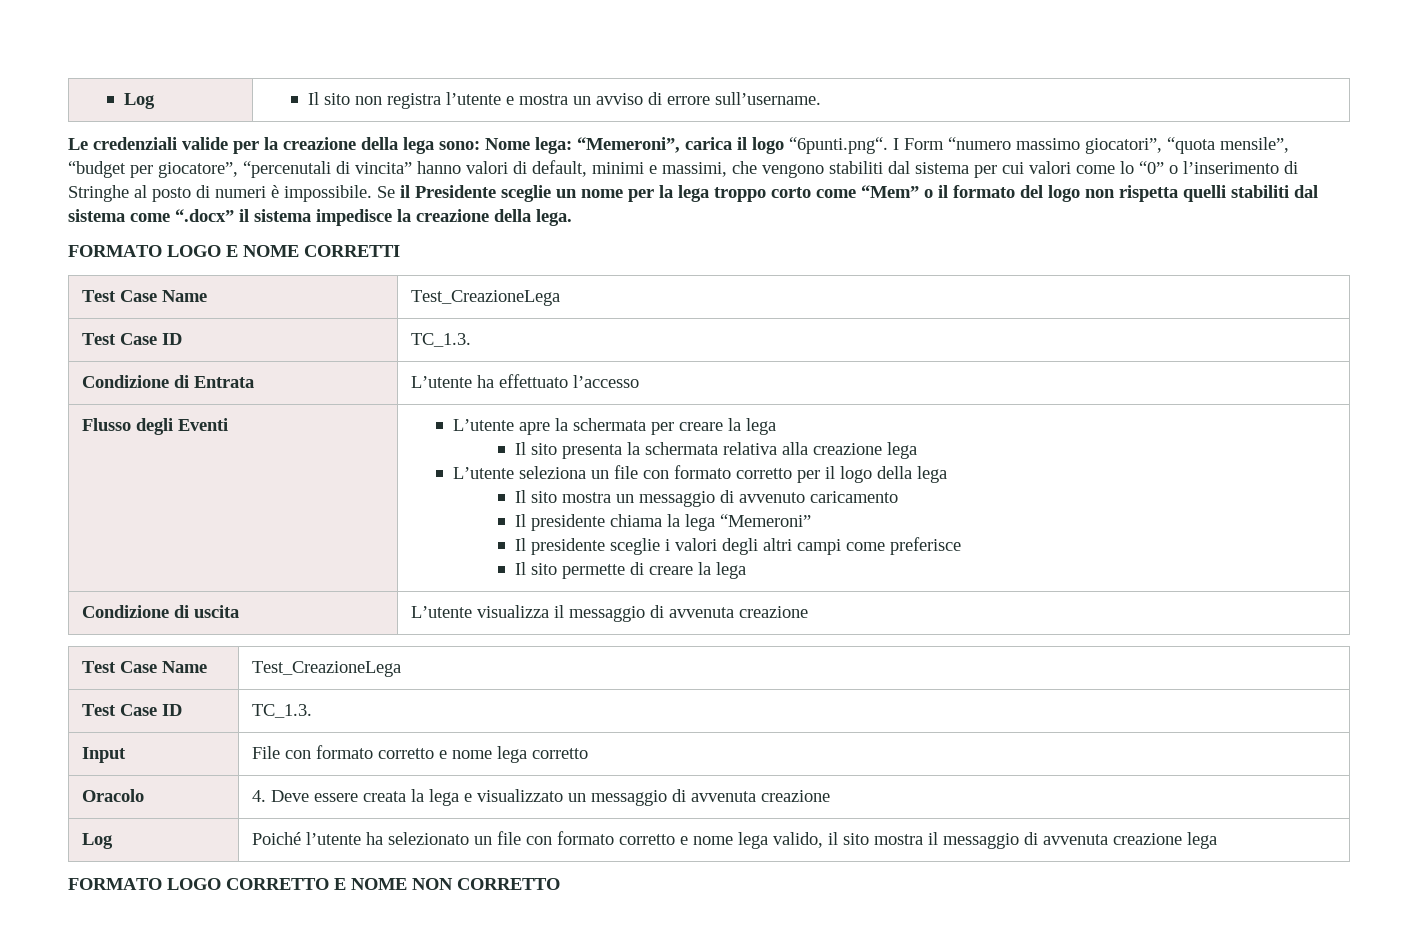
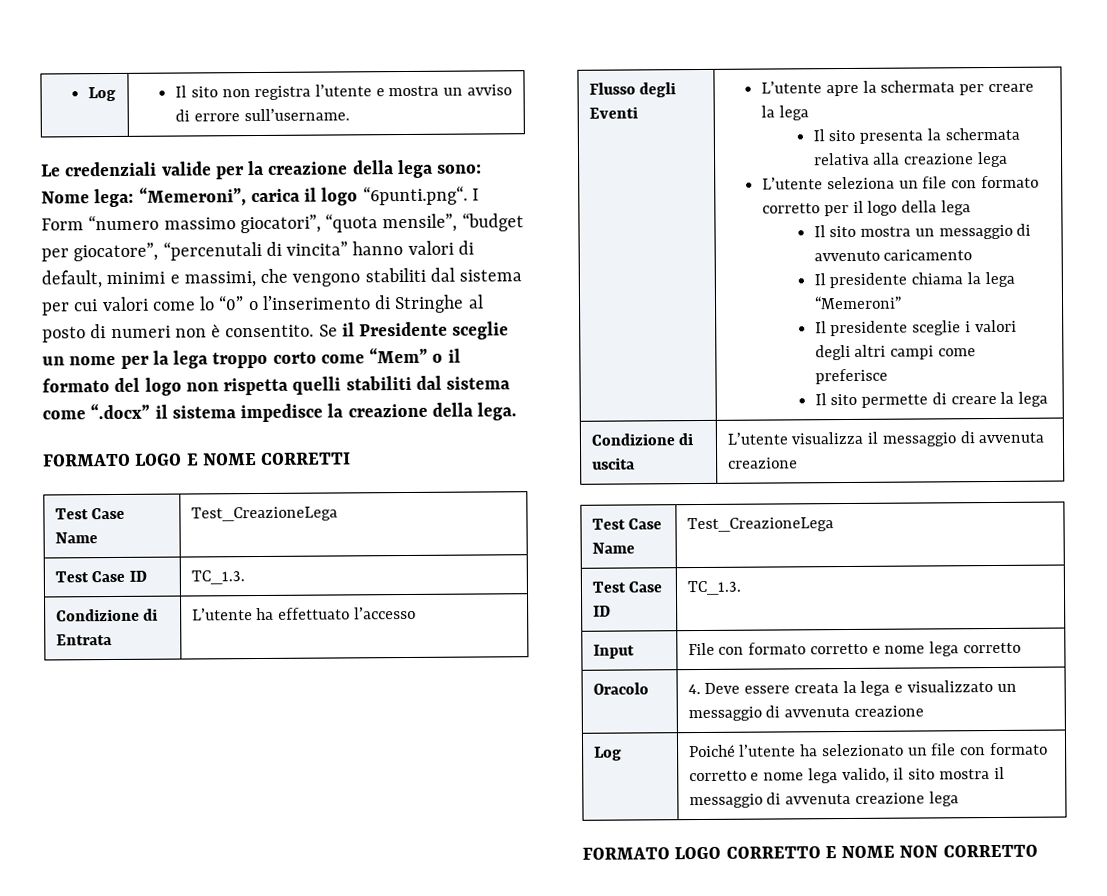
- Le credenziali valide per la creazione della lega sono: Nome lega: “Memeroni”, carica il logo “6punti.png“. I Form “numero massimo giocatori”, “quota mensile”, “budget per giocatore”, “percenutali di vincita” hanno valori di default, minimi e massimi, che vengono stabiliti dal sistema per cui valori come lo “0” o l’inserimento di Stringhe al posto di numeri è impossibile.
+ Le credenziali valide per la creazione della lega sono: Nome lega: “Memeroni”, carica il logo “6punti.png“. I Form “numero massimo giocatori”, “quota mensile”, “budget per giocatore”, “percenutali di vincita” hanno valori di default, minimi e massimi, che vengono stabiliti dal sistema per cui valori come lo “0” o l’inserimento di Stringhe al posto di numeri non è consentito.

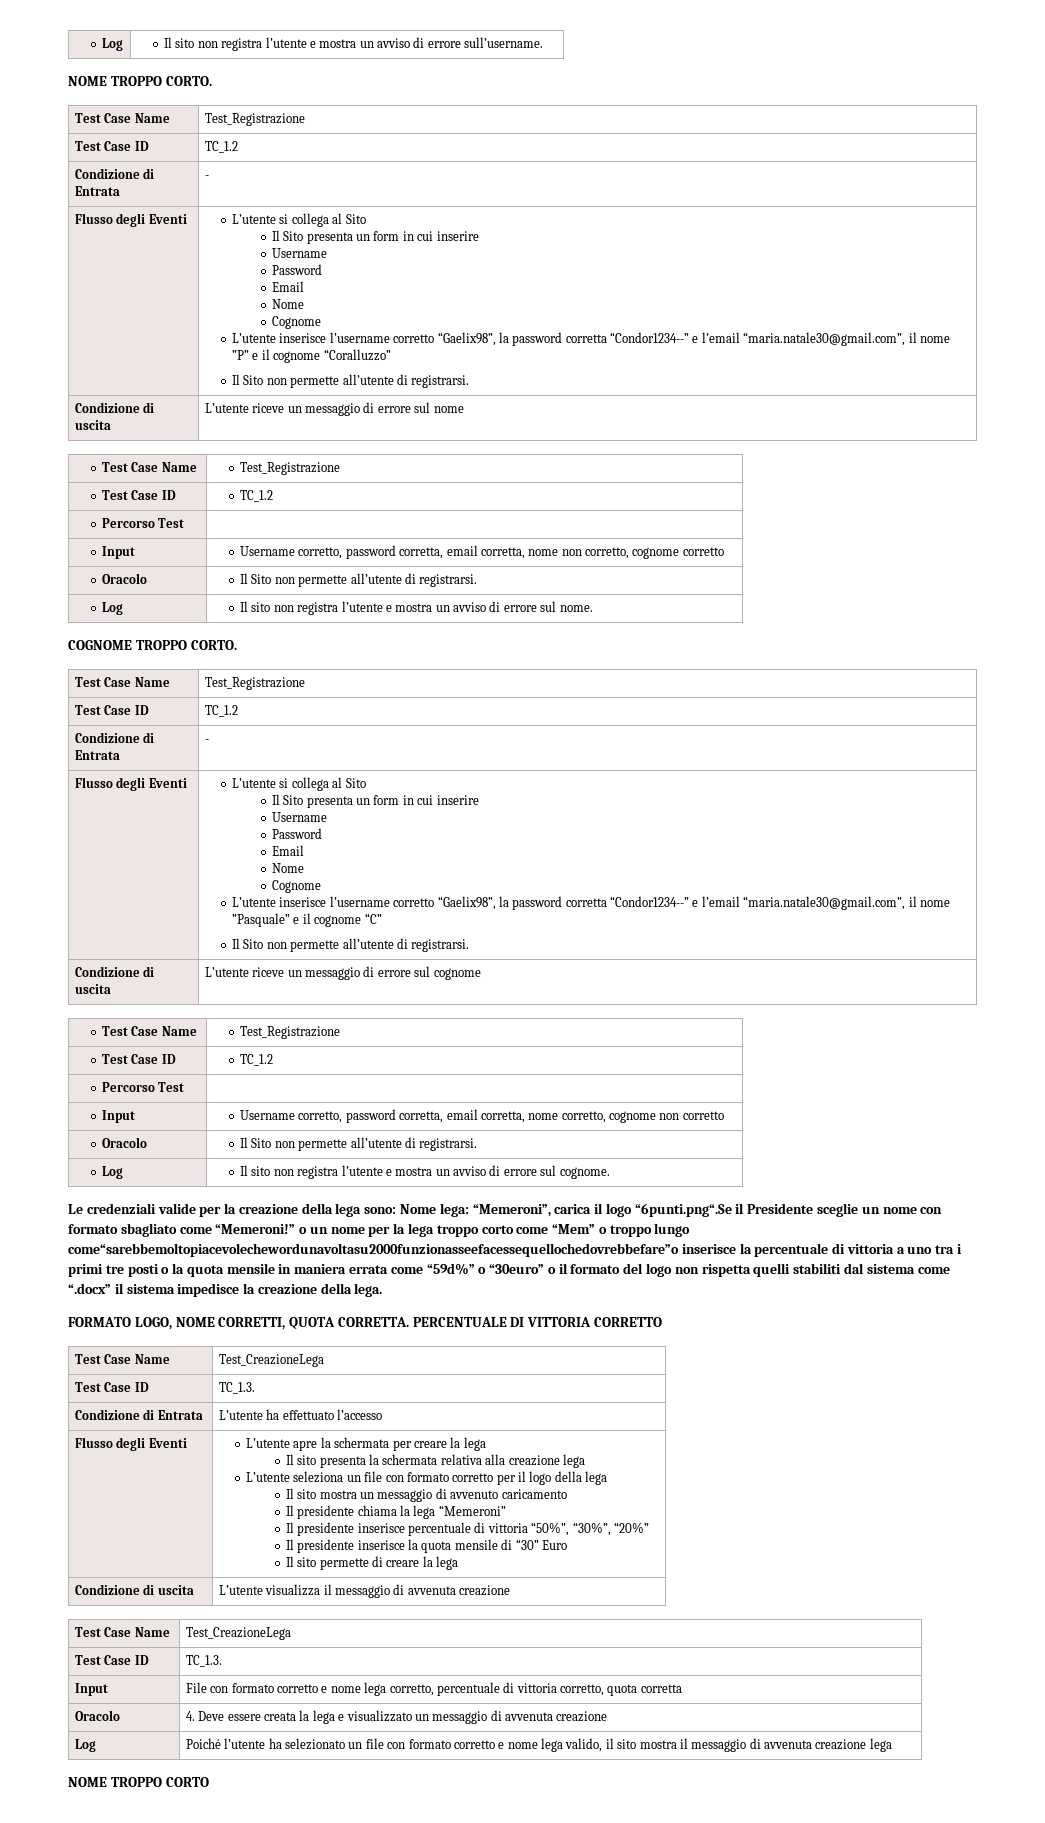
+ NOME TROPPO CORTO.
+ Test Case Name | Test_Registrazione
+ Test Case ID | TC_1.2
+ Condizione di Entrata | -
+ Flusso degli Eventi | L’utente si collega al Sito
+ Il Sito presenta un form in cui inserire
+ Username
+ Password
+ Email
+ Nome
+ Cognome
+ L’utente inserisce l’username corretto “Gaelix98”, la password corretta “Condor1234--” e l’email “maria.natale30@gmail.com”, il nome ”P” e il cognome “Coralluzzo”
+ Il Sito non permette all’utente di registrarsi.
+ Condizione di uscita | L’utente riceve un messaggio di errore sul nome
+ Test Case Name | Test_Registrazione
+ Test Case ID | TC_1.2
+ Percorso Test |
+ Input | Username corretto, password corretta, email corretta, nome non corretto, cognome corretto
+ Oracolo | Il Sito non permette all’utente di registrarsi.
+ Log | Il sito non registra l’utente e mostra un avviso di errore sul nome.
+ COGNOME TROPPO CORTO.
+ Test Case Name | Test_Registrazione
+ Test Case ID | TC_1.2
+ Condizione di Entrata | -
+ Flusso degli Eventi | L’utente si collega al Sito
+ Il Sito presenta un form in cui inserire
+ Username
+ Password
+ Email
+ Nome
+ Cognome
+ L’utente inserisce l’username corretto “Gaelix98”, la password corretta “Condor1234--” e l’email “maria.natale30@gmail.com”, il nome ”Pasquale” e il cognome “C”
+ Il Sito non permette all’utente di registrarsi.
+ Condizione di uscita | L’utente riceve un messaggio di errore sul cognome
+ Test Case Name | Test_Registrazione
+ Test Case ID | TC_1.2
+ Percorso Test |
+ Input | Username corretto, password corretta, email corretta, nome corretto, cognome non corretto
+ Oracolo | Il Sito non permette all’utente di registrarsi.
+ Log | Il sito non registra l’utente e mostra un avviso di errore sul cognome.
- Le credenziali valide per la creazione della lega sono: Nome lega: “Memeroni”, carica il logo “6punti.png“. I Form “numero massimo giocatori”, “quota mensile”, “budget per giocatore”, “percenutali di vincita” hanno valori di default, minimi e massimi, che vengono stabiliti dal sistema per cui valori come lo “0” o l’inserimento di Stringhe al posto di numeri non è consentito. Se il Presidente sceglie un nome per la lega troppo corto come “Mem” o il formato del logo non rispetta quelli stabiliti dal sistema come “.docx” il sistema impedisce la creazione della lega.
+ Le credenziali valide per la creazione della lega sono: Nome lega: “Memeroni”, carica il logo “6punti.png“.Se il Presidente sceglie un nome con formato sbagliato come “Memeroni!” o un nome per la lega troppo corto come “Mem” o troppo lungo come“sarebbemoltopiacevolechewordunavoltasu2000funzionasseefacessequellochedovrebbefare”o inserisce la percentuale di vittoria a uno tra i primi tre posti o la quota mensile in maniera errata come “59d%” o “30euro” o il formato del logo non rispetta quelli stabiliti dal sistema come “.docx” il sistema impedisce la creazione della lega.
- FORMATO LOGO E NOME CORRETTI
+ FORMATO LOGO, NOME CORRETTI, QUOTA CORRETTA. PERCENTUALE DI VITTORIA CORRETTO
- Il presidente sceglie i valori degli altri campi come preferisce
+ Il presidente inserisce percentuale di vittoria “50%”, “30%”, “20%”
+ Il presidente inserisce la quota mensile di “30” Euro
- Input | File con formato corretto e nome lega corretto
+ Input | File con formato corretto e nome lega corretto, percentuale di vittoria corretto, quota corretta
- FORMATO LOGO CORRETTO E NOME NON CORRETTO
+ NOME TROPPO CORTO

